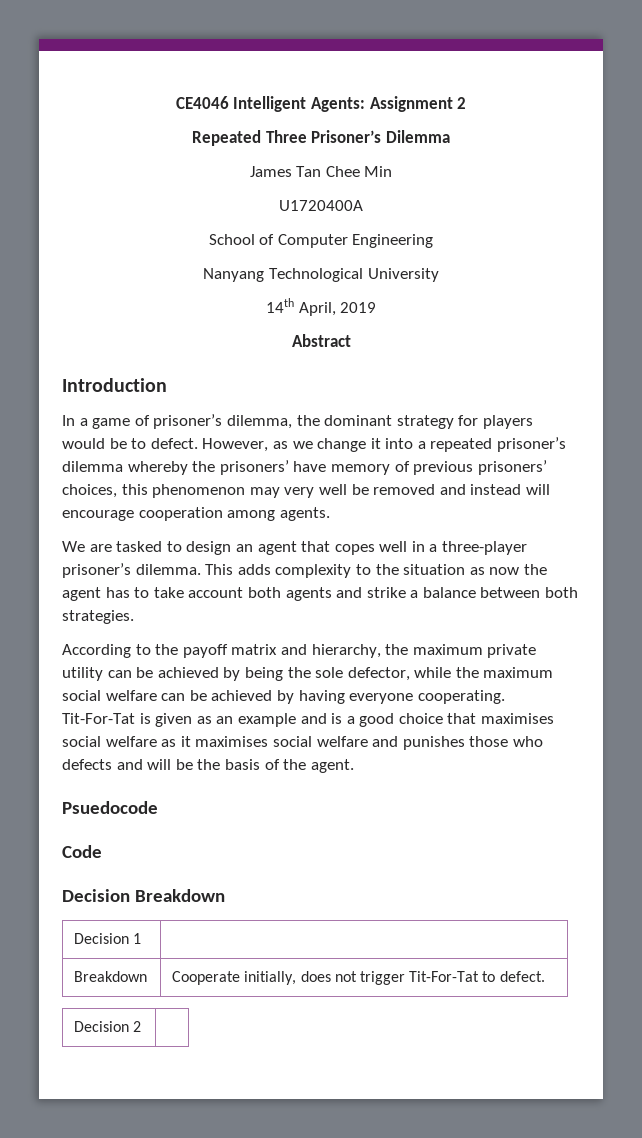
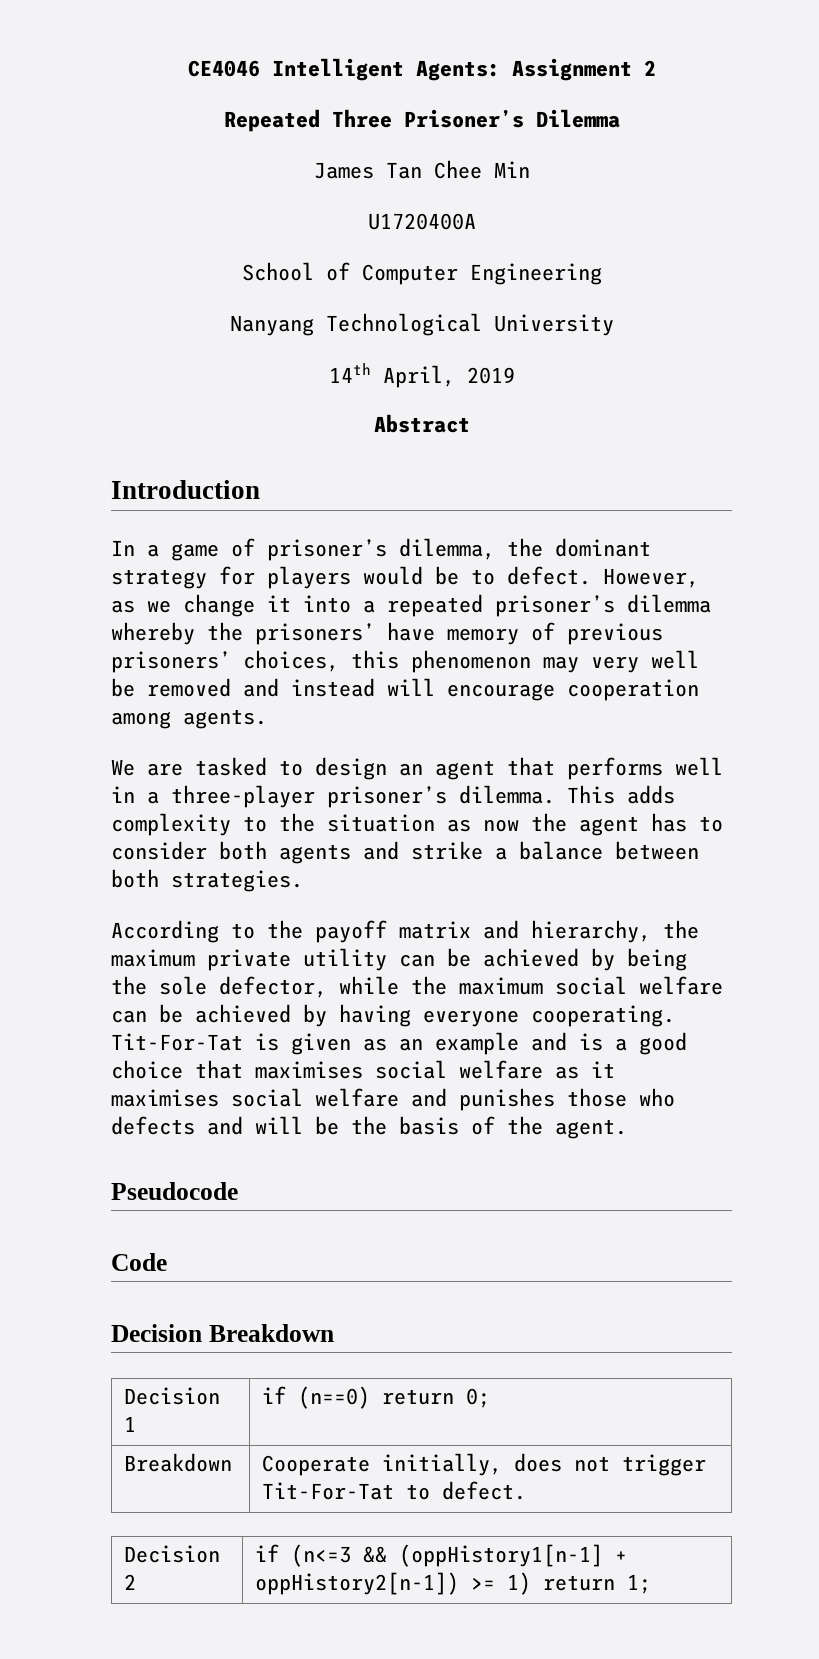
- We are tasked to design an agent that copes well in a three-player prisoner’s dilemma.
+ We are tasked to design an agent that performs well in a three-player prisoner’s dilemma.
- This adds complexity to the situation as now the agent has to take account both agents and strike a balance between both strategies.
+ This adds complexity to the situation as now the agent has to consider both agents and strike a balance between both strategies.
- Psuedocode
+ Pseudocode
- Decision 1 |
+ Decision 1 | if (n==0) return 0;
- Decision 2 |
+ Decision 2 | if (n<=3 && (oppHistory1[n-1] + oppHistory2[n-1]) >= 1) return 1;

